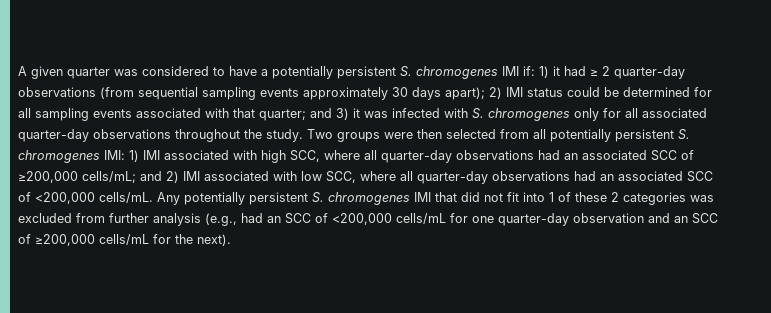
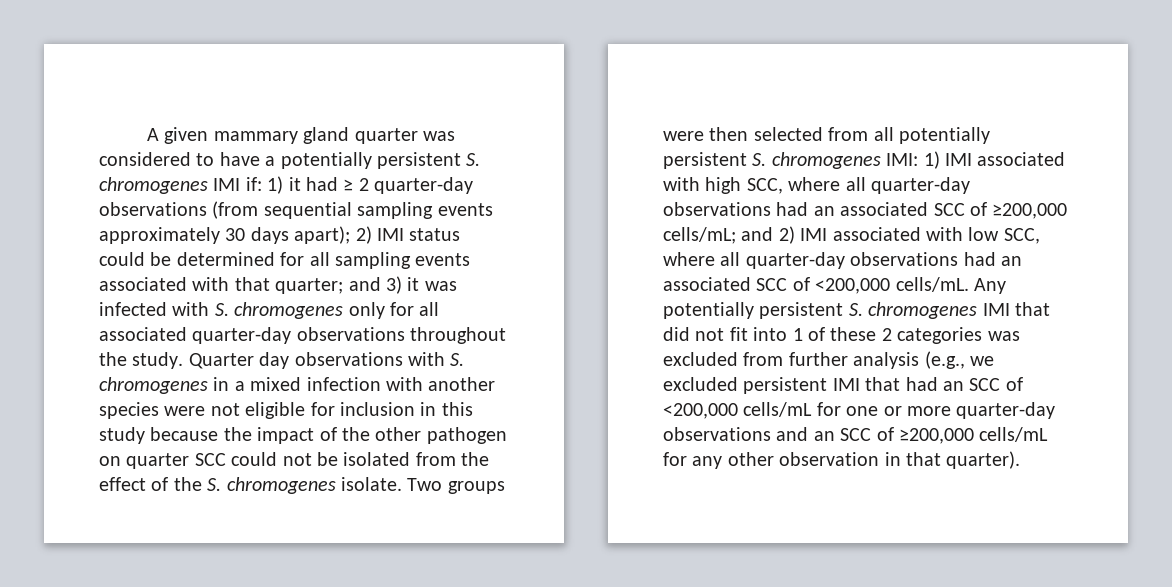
- A given quarter was considered to have a potentially persistent S. chromogenes IMI if: 1) it had ≥ 2 quarter-day observations (from sequential sampling events approximately 30 days apart); 2) IMI status could be determined for all sampling events associated with that quarter; and 3) it was infected with S. chromogenes only for all associated quarter-day observations throughout the study.
+ A given mammary gland quarter was considered to have a potentially persistent S. chromogenes IMI if: 1) it had ≥ 2 quarter-day observations (from sequential sampling events approximately 30 days apart); 2) IMI status could be determined for all sampling events associated with that quarter; and 3) it was infected with S. chromogenes only for all associated quarter-day observations throughout the study.
+ Quarter day observations with S. chromogenes in a mixed infection with another species were not eligible for inclusion in this study because the impact of the other pathogen on quarter SCC could not be isolated from the effect of the S. chromogenes isolate.
- Any potentially persistent S. chromogenes IMI that did not fit into 1 of these 2 categories was excluded from further analysis (e.g., had an SCC of <200,000 cells/mL for one quarter-day observation and an SCC of ≥200,000 cells/mL for the next).
+ Any potentially persistent S. chromogenes IMI that did not fit into 1 of these 2 categories was excluded from further analysis (e.g., we excluded persistent IMI that had an SCC of <200,000 cells/mL for one or more quarter-day observations and an SCC of ≥200,000 cells/mL for any other observation in that quarter).

